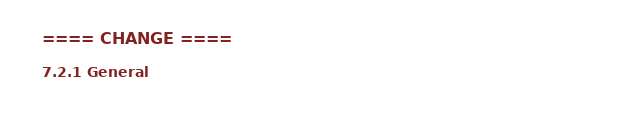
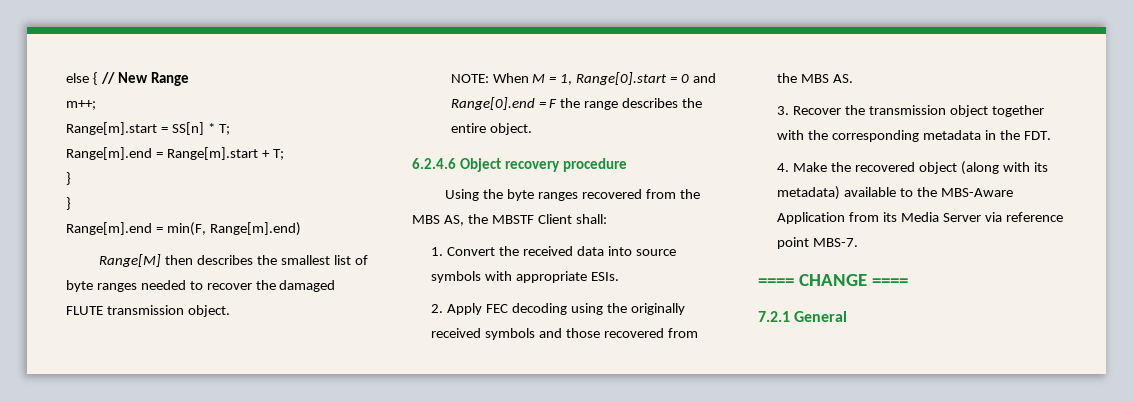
+ else { // New Range
+ m++;
+ Range[m].start = SS[n] * T;
+ Range[m].end = Range[m].start + T;
+ }
+ }
+ Range[m].end = min(F, Range[m].end)
+ Range[M] then describes the smallest list of byte ranges needed to recover the damaged FLUTE transmission object.
+ NOTE: When M = 1, Range[0].start = 0 and Range[0].end = F the range describes the entire object.
+ 6.2.4.6 Object recovery procedure
+ Using the byte ranges recovered from the MBS AS, the MBSTF Client shall:
+ 1. Convert the received data into source symbols with appropriate ESIs.
+ 2. Apply FEC decoding using the originally received symbols and those recovered from the MBS AS.
+ 3. Recover the transmission object together with the corresponding metadata in the FDT.
+ 4. Make the recovered object (along with its metadata) available to the MBS-Aware Application from its Media Server via reference point MBS-7.

